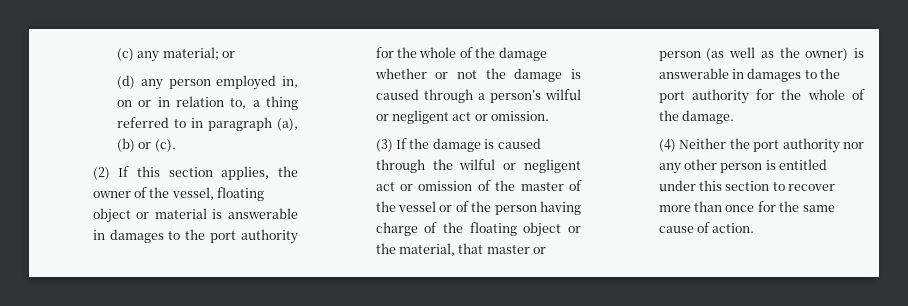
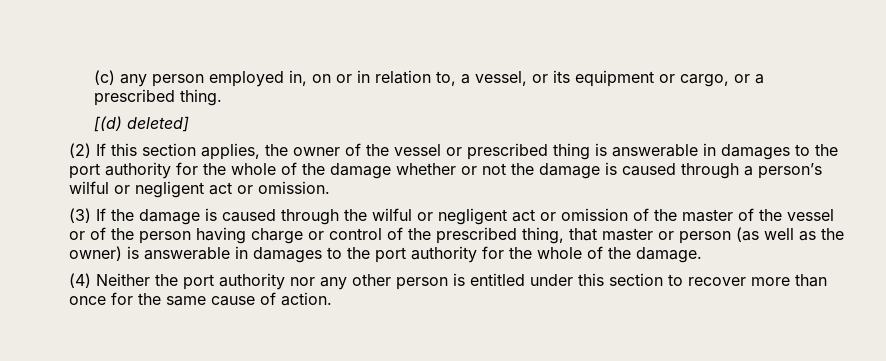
- (c) any material; or
- (d) any person employed in, on or in relation to, a thing referred to in paragraph (a), (b) or (c).
+ (c) any person employed in, on or in relation to, a vessel, or its equipment or cargo, or a prescribed thing.
+ [(d) deleted]
- (2) If this section applies, the owner of the vessel, floating object or material is answerable in damages to the port authority for the whole of the damage whether or not the damage is caused through a person’s wilful or negligent act or omission.
+ (2) If this section applies, the owner of the vessel or prescribed thing is answerable in damages to the port authority for the whole of the damage whether or not the damage is caused through a person’s wilful or negligent act or omission.
- (3) If the damage is caused through the wilful or negligent act or omission of the master of the vessel or of the person having charge of the floating object or the material, that master or person (as well as the owner) is answerable in damages to the port authority for the whole of the damage.
+ (3) If the damage is caused through the wilful or negligent act or omission of the master of the vessel or of the person having charge or control of the prescribed thing, that master or person (as well as the owner) is answerable in damages to the port authority for the whole of the damage.

